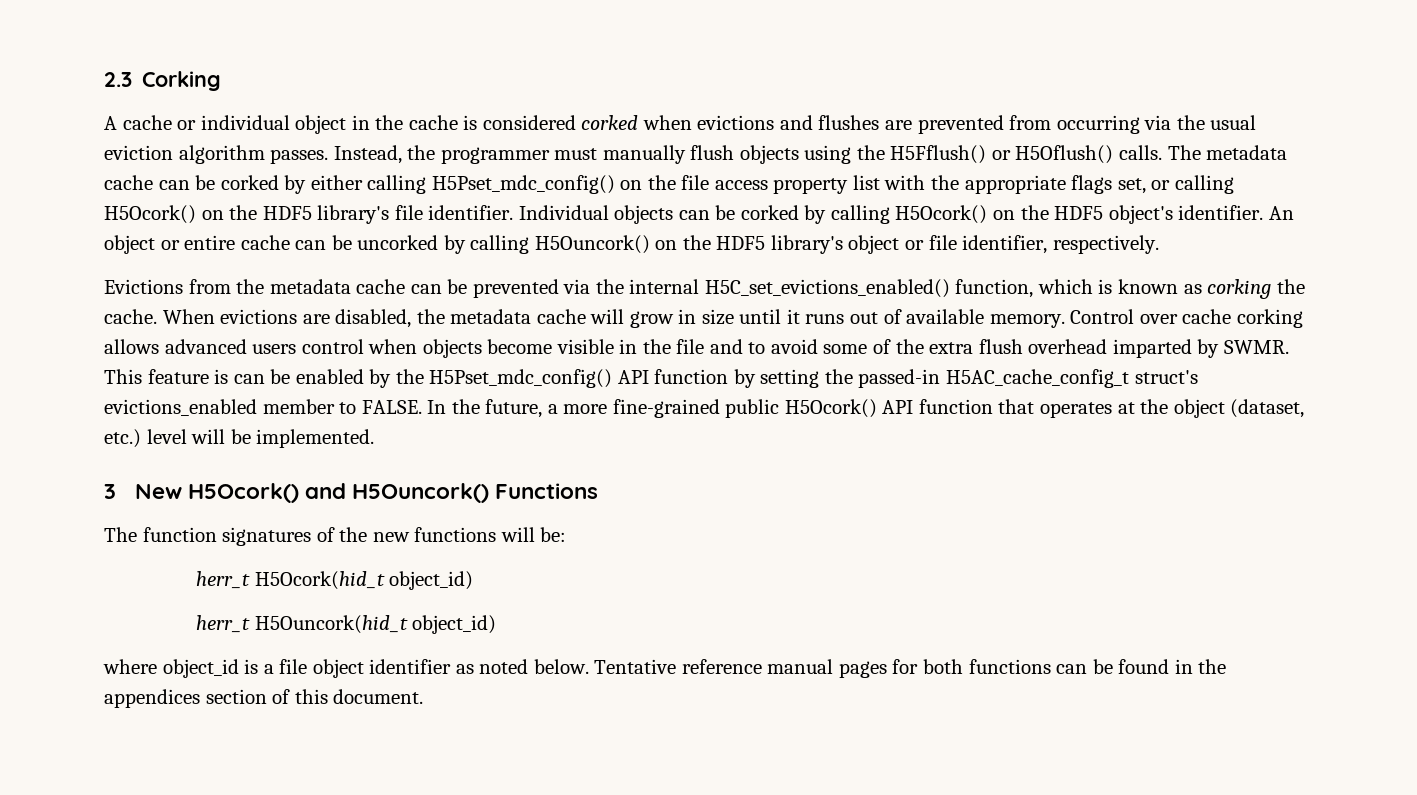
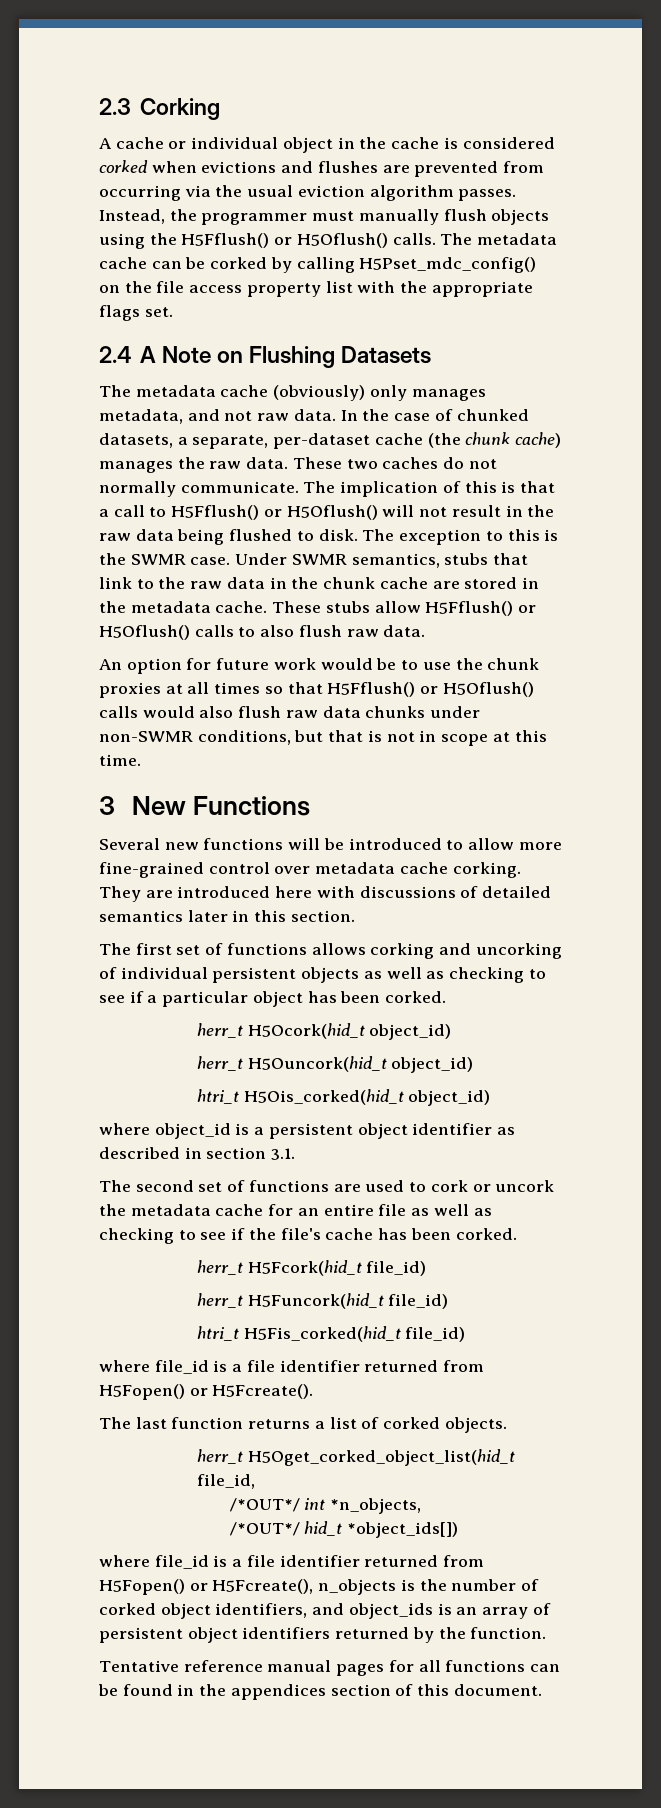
- The metadata cache can be corked by either calling H5Pset_mdc_config() on the file access property list with the appropriate flags set, or calling H5Ocork() on the HDF5 library's file identifier. Individual objects can be corked by calling H5Ocork() on the HDF5 object's identifier. An object or entire cache can be uncorked by calling H5Ouncork() on the HDF5 library's object or file identifier, respectively.
- Evictions from the metadata cache can be prevented via the internal H5C_set_evictions_enabled() function, which is known as corking the cache. When evictions are disabled, the metadata cache will grow in size until it runs out of available memory. Control over cache corking allows advanced users control when objects become visible in the file and to avoid some of the extra flush overhead imparted by SWMR. This feature is can be enabled by the H5Pset_mdc_config() API function by setting the passed-in H5AC_cache_config_t struct's evictions_enabled member to FALSE. In the future, a more fine-grained public H5Ocork() API function that operates at the object (dataset, etc.) level will be implemented.
- 3 New H5Ocork() and H5Ouncork() Functions
- The function signatures of the new functions will be:
+ The metadata cache can be corked by calling H5Pset_mdc_config() on the file access property list with the appropriate flags set.
+ 2.4 A Note on Flushing Datasets
+ The metadata cache (obviously) only manages metadata, and not raw data. In the case of chunked datasets, a separate, per-dataset cache (the chunk cache) manages the raw data. These two caches do not normally communicate. The implication of this is that a call to H5Fflush() or H5Oflush() will not result in the raw data being flushed to disk. The exception to this is the SWMR case. Under SWMR semantics, stubs that link to the raw data in the chunk cache are stored in the metadata cache. These stubs allow H5Fflush() or H5Oflush() calls to also flush raw data.
+ An option for future work would be to use the chunk proxies at all times so that H5Fflush() or H5Oflush() calls would also flush raw data chunks under non-SWMR conditions, but that is not in scope at this time.
+ 3 New Functions
+ Several new functions will be introduced to allow more fine-grained control over metadata cache corking. They are introduced here with discussions of detailed semantics later in this section.
+ The first set of functions allows corking and uncorking of individual persistent objects as well as checking to see if a particular object has been corked.
+ htri_t H5Ois_corked(hid_t object_id)
- where object_id is a file object identifier as noted below. Tentative reference manual pages for both functions can be found in the appendices section of this document.
+ where object_id is a persistent object identifier as described in section 3.1.
+ The second set of functions are used to cork or uncork the metadata cache for an entire file as well as checking to see if the file's cache has been corked.
+ herr_t H5Fcork(hid_t file_id)
+ herr_t H5Funcork(hid_t file_id)
+ htri_t H5Fis_corked(hid_t file_id)
+ where file_id is a file identifier returned from H5Fopen() or H5Fcreate().
+ The last function returns a list of corked objects.
+ herr_t H5Oget_corked_object_list(hid_t file_id,
+ /*OUT*/ int *n_objects,
+ /*OUT*/ hid_t *object_ids[])
+ where file_id is a file identifier returned from H5Fopen() or H5Fcreate(), n_objects is the number of corked object identifiers, and object_ids is an array of persistent object identifiers returned by the function.
+ Tentative reference manual pages for all functions can be found in the appendices section of this document.

